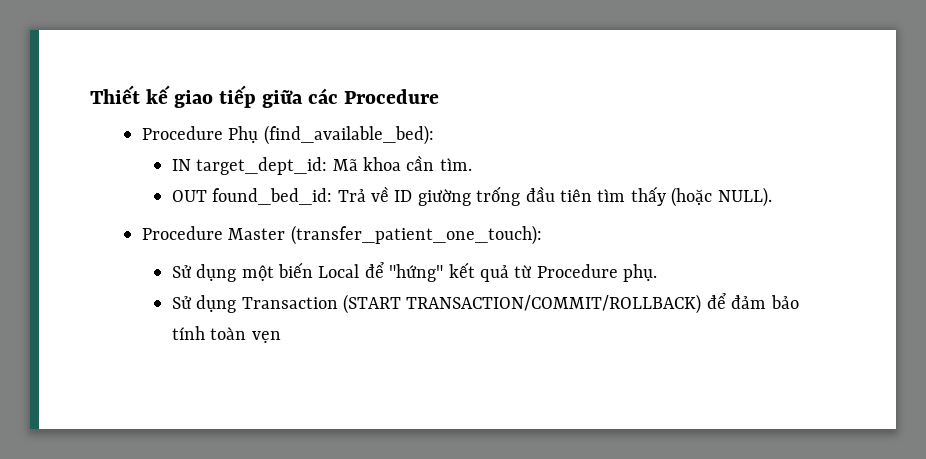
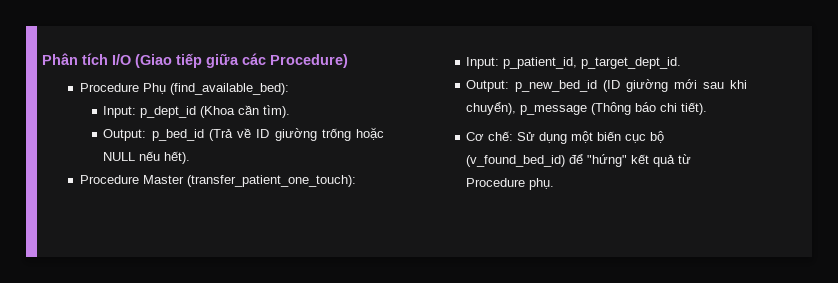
- Thiết kế giao tiếp giữa các Procedure
+ Phân tích I/O (Giao tiếp giữa các Procedure)
- IN target_dept_id: Mã khoa cần tìm.
- OUT found_bed_id: Trả về ID giường trống đầu tiên tìm thấy (hoặc NULL).
+ Input: p_dept_id (Khoa cần tìm).
+ Output: p_bed_id (Trả về ID giường trống hoặc NULL nếu hết).
  Procedure Master (transfer_patient_one_touch):
- Sử dụng một biến Local để "hứng" kết quả từ Procedure phụ.
+ Input: p_patient_id, p_target_dept_id.
+ Output: p_new_bed_id (ID giường mới sau khi chuyển), p_message (Thông báo chi tiết).
+ Cơ chế: Sử dụng một biến cục bộ (v_found_bed_id) để "hứng" kết quả từ Procedure phụ.
- Sử dụng Transaction (START TRANSACTION/COMMIT/ROLLBACK) để đảm bảo tính toàn vẹn

